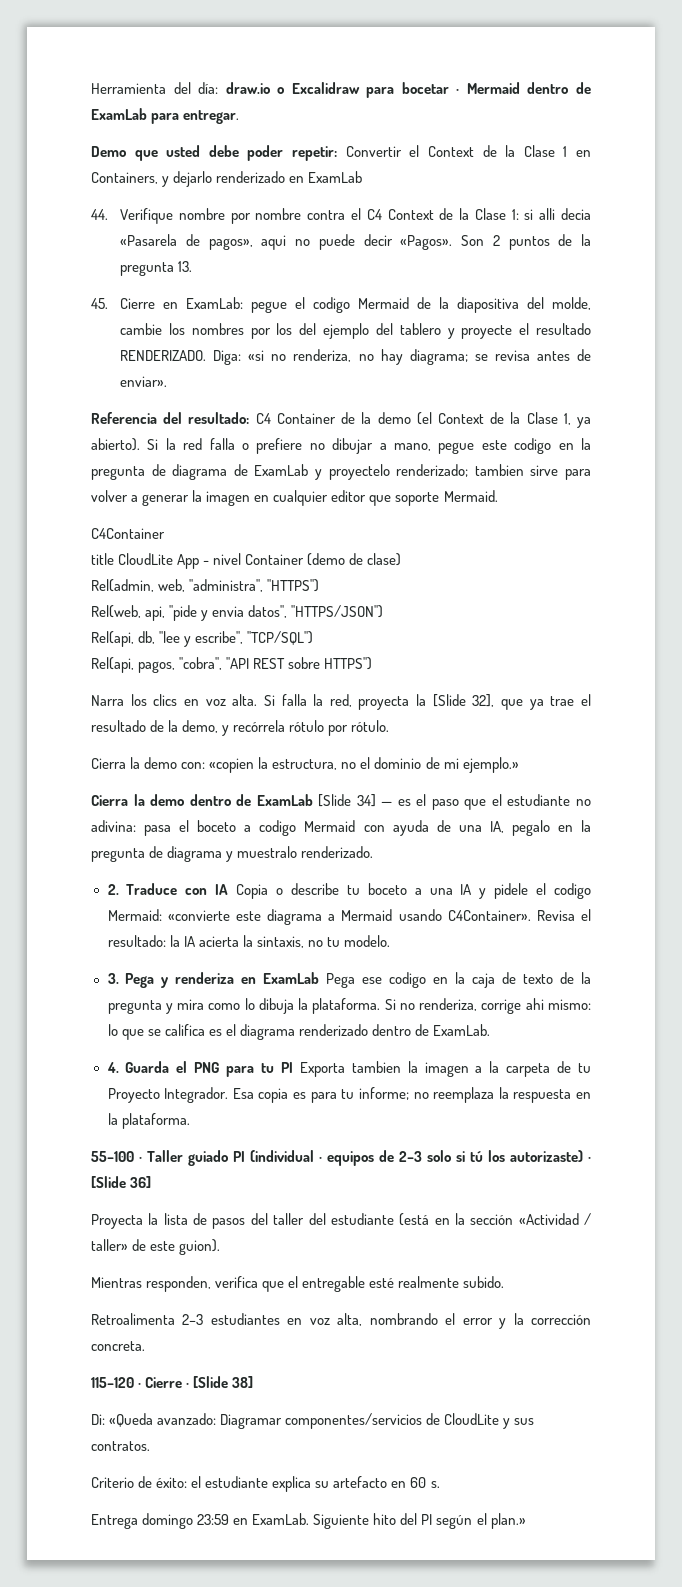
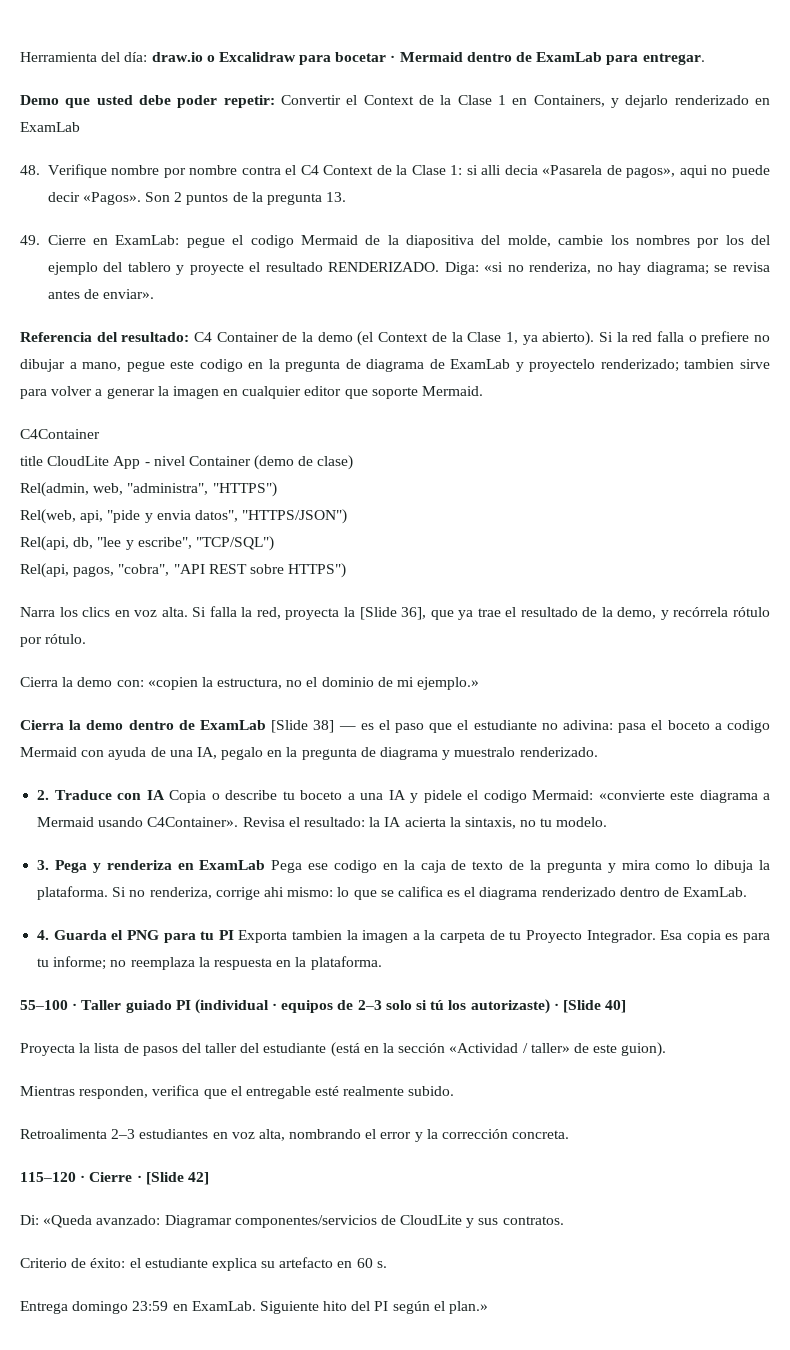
- 44. Verifique nombre por nombre contra el C4 Context de la Clase 1: si alli decia «Pasarela de pagos», aqui no puede decir «Pagos».
+ 48. Verifique nombre por nombre contra el C4 Context de la Clase 1: si alli decia «Pasarela de pagos», aqui no puede decir «Pagos».
- 45. Cierre en ExamLab: pegue el codigo Mermaid de la diapositiva del molde, cambie los nombres por los del ejemplo del tablero y proyecte el resultado RENDERIZADO.
+ 49. Cierre en ExamLab: pegue el codigo Mermaid de la diapositiva del molde, cambie los nombres por los del ejemplo del tablero y proyecte el resultado RENDERIZADO.
- Si falla la red, proyecta la [Slide 32], que ya trae el resultado de la demo, y recórrela rótulo por rótulo.
+ Si falla la red, proyecta la [Slide 36], que ya trae el resultado de la demo, y recórrela rótulo por rótulo.
- Cierra la demo dentro de ExamLab [Slide 34] — es el paso que el estudiante no adivina: pasa el boceto a codigo Mermaid con ayuda de una IA, pegalo en la pregunta de diagrama y muestralo renderizado.
+ Cierra la demo dentro de ExamLab [Slide 38] — es el paso que el estudiante no adivina: pasa el boceto a codigo Mermaid con ayuda de una IA, pegalo en la pregunta de diagrama y muestralo renderizado.
- 55–100 · Taller guiado PI (individual · equipos de 2–3 solo si tú los autorizaste) · [Slide 36]
+ 55–100 · Taller guiado PI (individual · equipos de 2–3 solo si tú los autorizaste) · [Slide 40]
- 115–120 · Cierre · [Slide 38]
+ 115–120 · Cierre · [Slide 42]

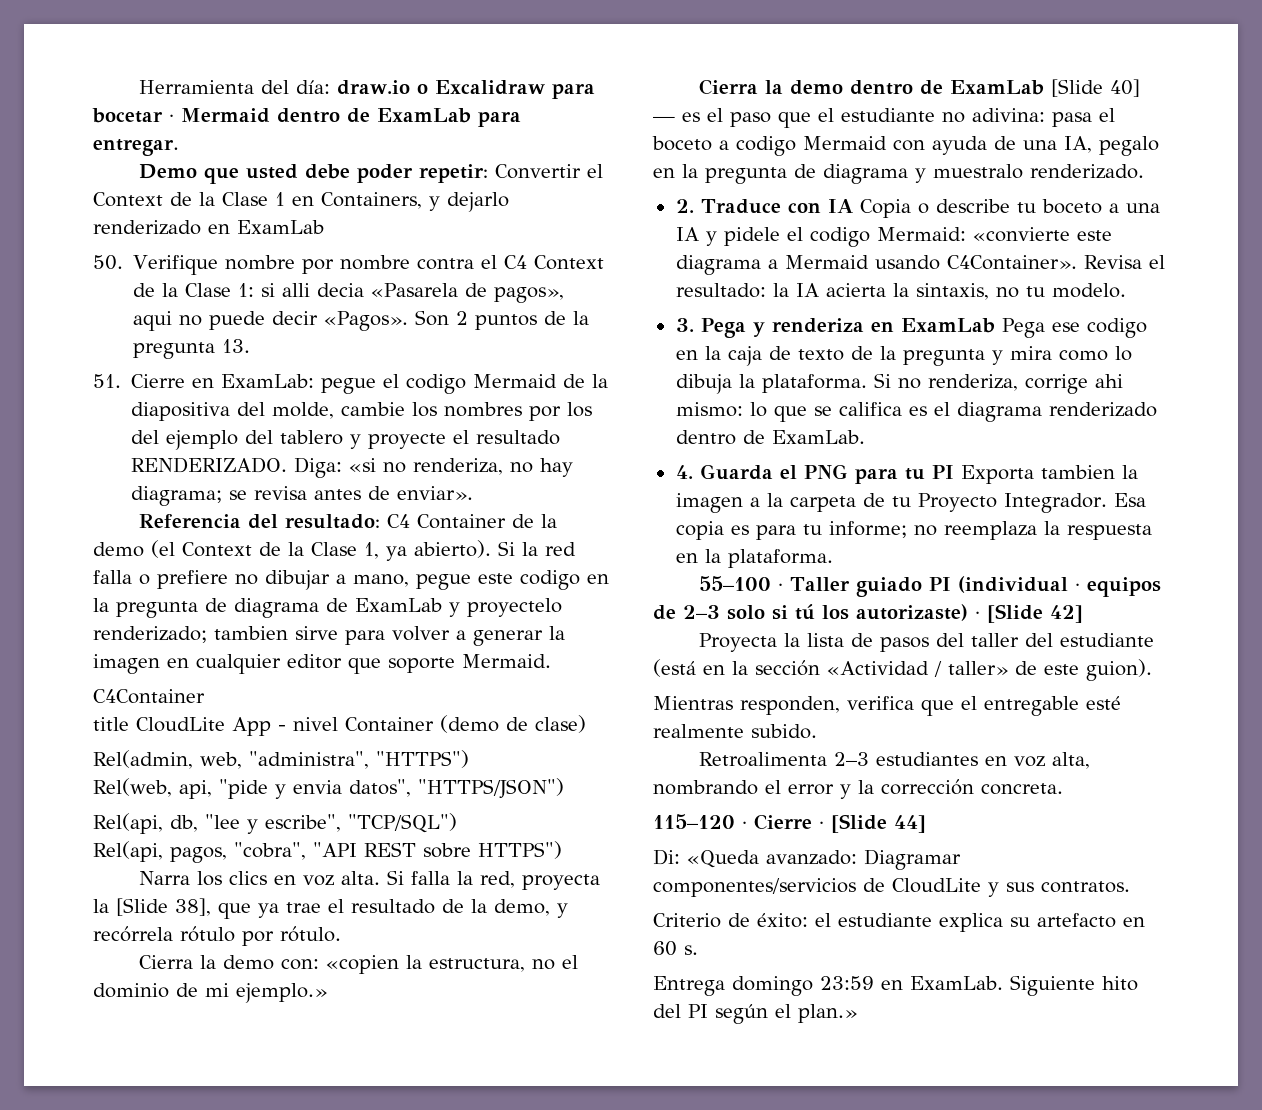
- 48. Verifique nombre por nombre contra el C4 Context de la Clase 1: si alli decia «Pasarela de pagos», aqui no puede decir «Pagos».
+ 50. Verifique nombre por nombre contra el C4 Context de la Clase 1: si alli decia «Pasarela de pagos», aqui no puede decir «Pagos».
- 49. Cierre en ExamLab: pegue el codigo Mermaid de la diapositiva del molde, cambie los nombres por los del ejemplo del tablero y proyecte el resultado RENDERIZADO.
+ 51. Cierre en ExamLab: pegue el codigo Mermaid de la diapositiva del molde, cambie los nombres por los del ejemplo del tablero y proyecte el resultado RENDERIZADO.
- Si falla la red, proyecta la [Slide 36], que ya trae el resultado de la demo, y recórrela rótulo por rótulo.
+ Si falla la red, proyecta la [Slide 38], que ya trae el resultado de la demo, y recórrela rótulo por rótulo.
- Cierra la demo dentro de ExamLab [Slide 38] — es el paso que el estudiante no adivina: pasa el boceto a codigo Mermaid con ayuda de una IA, pegalo en la pregunta de diagrama y muestralo renderizado.
+ Cierra la demo dentro de ExamLab [Slide 40] — es el paso que el estudiante no adivina: pasa el boceto a codigo Mermaid con ayuda de una IA, pegalo en la pregunta de diagrama y muestralo renderizado.
- 55–100 · Taller guiado PI (individual · equipos de 2–3 solo si tú los autorizaste) · [Slide 40]
+ 55–100 · Taller guiado PI (individual · equipos de 2–3 solo si tú los autorizaste) · [Slide 42]
- 115–120 · Cierre · [Slide 42]
+ 115–120 · Cierre · [Slide 44]

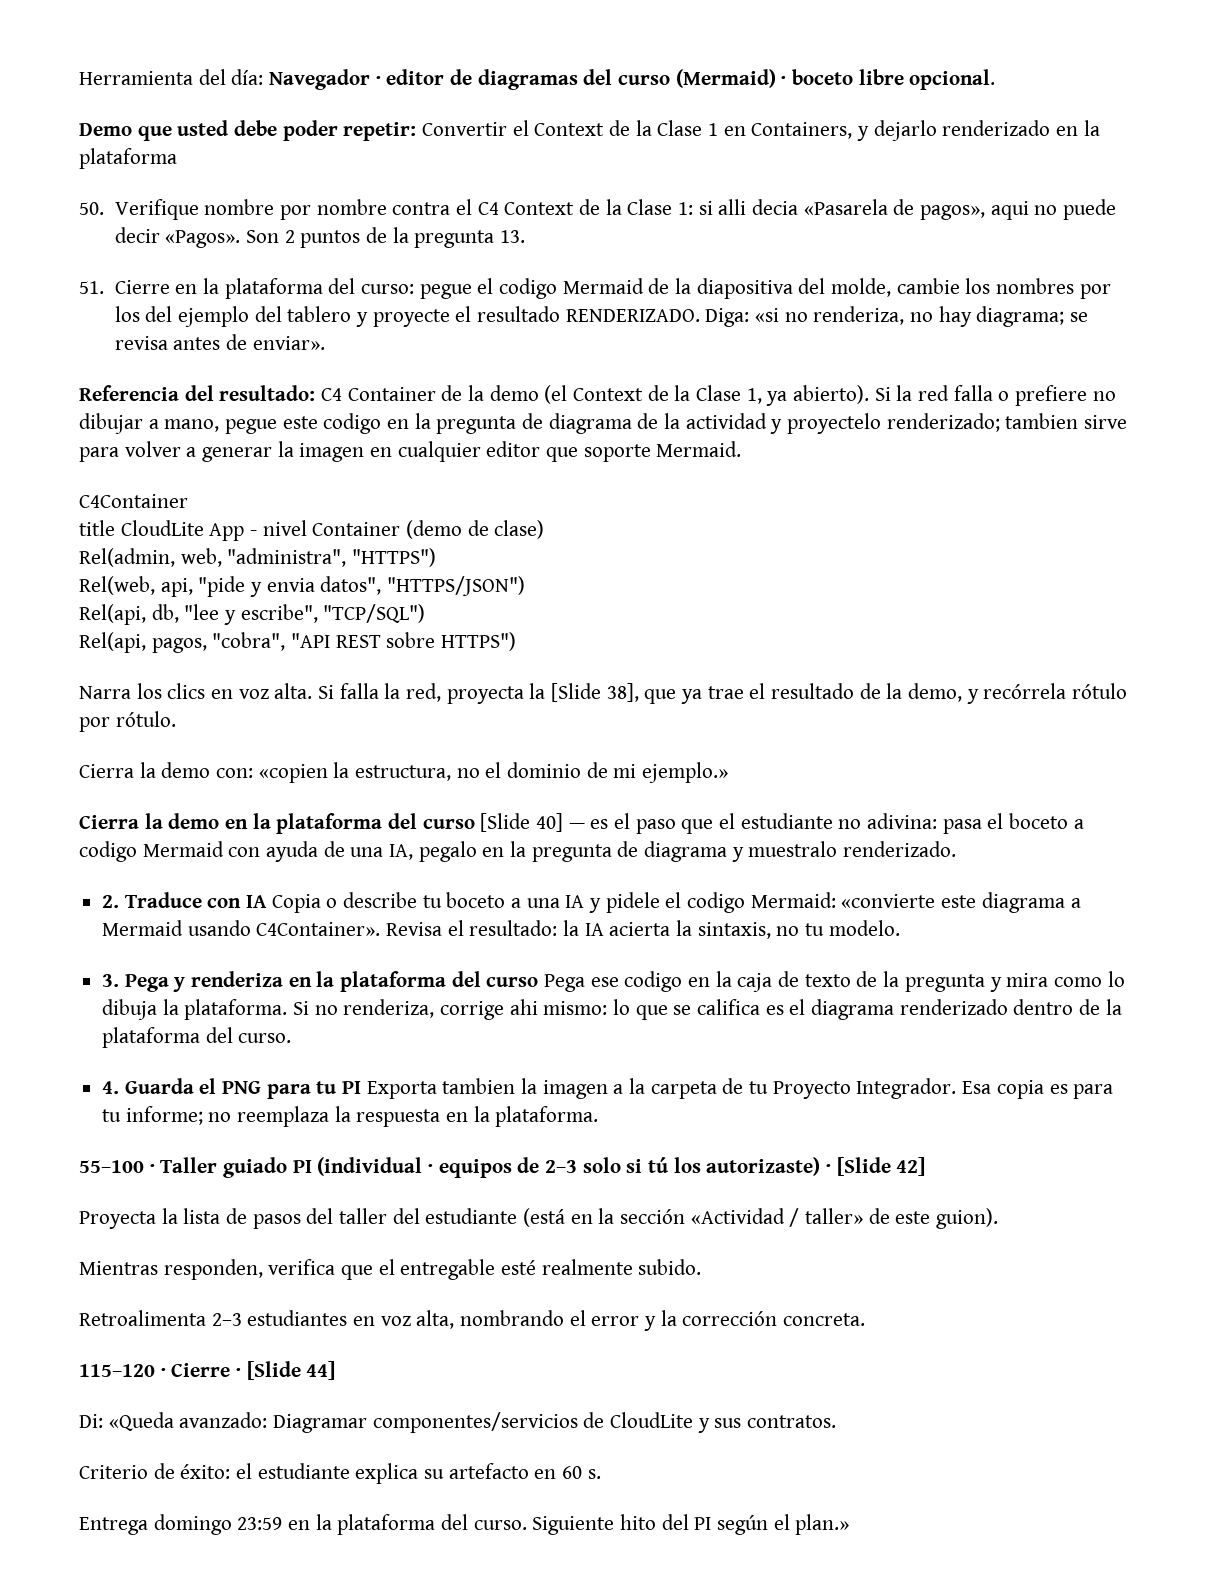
- Herramienta del día: draw.io o Excalidraw para bocetar · Mermaid dentro de ExamLab para entregar.
+ Herramienta del día: Navegador · editor de diagramas del curso (Mermaid) · boceto libre opcional.
- Demo que usted debe poder repetir: Convertir el Context de la Clase 1 en Containers, y dejarlo renderizado en ExamLab
+ Demo que usted debe poder repetir: Convertir el Context de la Clase 1 en Containers, y dejarlo renderizado en la plataforma
- 51. Cierre en ExamLab: pegue el codigo Mermaid de la diapositiva del molde, cambie los nombres por los del ejemplo del tablero y proyecte el resultado RENDERIZADO.
+ 51. Cierre en la plataforma del curso: pegue el codigo Mermaid de la diapositiva del molde, cambie los nombres por los del ejemplo del tablero y proyecte el resultado RENDERIZADO.
- Si la red falla o prefiere no dibujar a mano, pegue este codigo en la pregunta de diagrama de ExamLab y proyectelo renderizado; tambien sirve para volver a generar la imagen en cualquier editor que soporte Mermaid.
+ Si la red falla o prefiere no dibujar a mano, pegue este codigo en la pregunta de diagrama de la actividad y proyectelo renderizado; tambien sirve para volver a generar la imagen en cualquier editor que soporte Mermaid.
- Cierra la demo dentro de ExamLab [Slide 40] — es el paso que el estudiante no adivina: pasa el boceto a codigo Mermaid con ayuda de una IA, pegalo en la pregunta de diagrama y muestralo renderizado.
+ Cierra la demo en la plataforma del curso [Slide 40] — es el paso que el estudiante no adivina: pasa el boceto a codigo Mermaid con ayuda de una IA, pegalo en la pregunta de diagrama y muestralo renderizado.
- 3. Pega y renderiza en ExamLab Pega ese codigo en la caja de texto de la pregunta y mira como lo dibuja la plataforma.
+ 3. Pega y renderiza en la plataforma del curso Pega ese codigo en la caja de texto de la pregunta y mira como lo dibuja la plataforma.
- Si no renderiza, corrige ahi mismo: lo que se califica es el diagrama renderizado dentro de ExamLab.
+ Si no renderiza, corrige ahi mismo: lo que se califica es el diagrama renderizado dentro de la plataforma del curso.
- Entrega domingo 23:59 en ExamLab.
+ Entrega domingo 23:59 en la plataforma del curso.

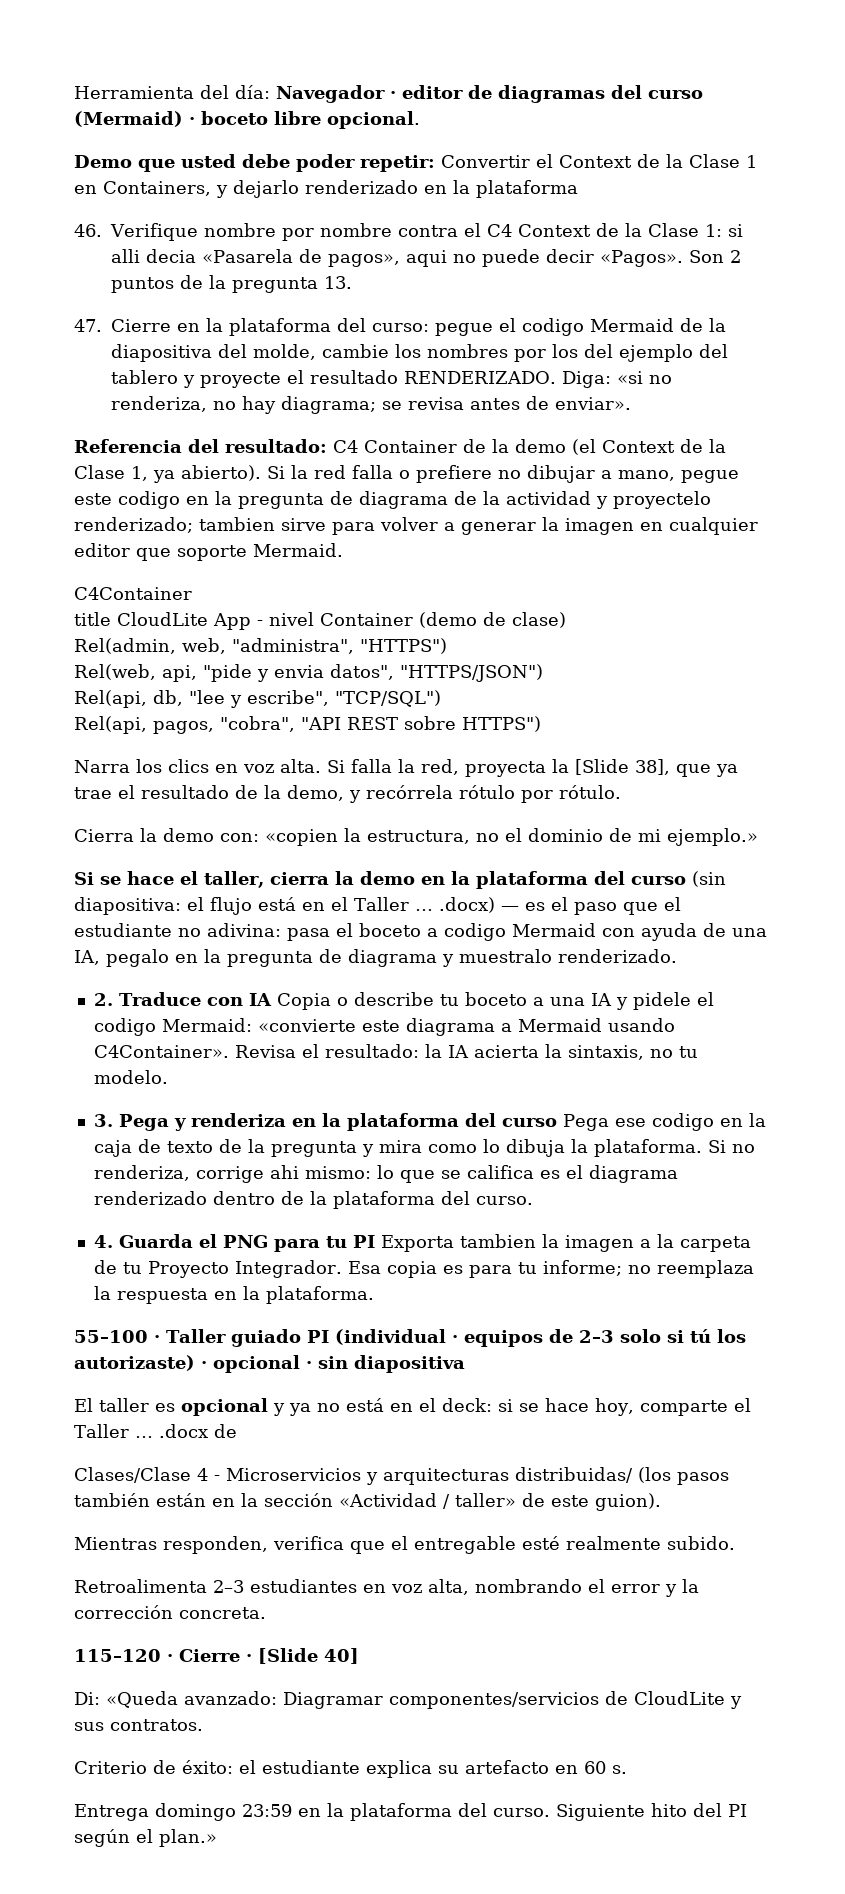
- 50. Verifique nombre por nombre contra el C4 Context de la Clase 1: si alli decia «Pasarela de pagos», aqui no puede decir «Pagos».
+ 46. Verifique nombre por nombre contra el C4 Context de la Clase 1: si alli decia «Pasarela de pagos», aqui no puede decir «Pagos».
- 51. Cierre en la plataforma del curso: pegue el codigo Mermaid de la diapositiva del molde, cambie los nombres por los del ejemplo del tablero y proyecte el resultado RENDERIZADO.
+ 47. Cierre en la plataforma del curso: pegue el codigo Mermaid de la diapositiva del molde, cambie los nombres por los del ejemplo del tablero y proyecte el resultado RENDERIZADO.
- Cierra la demo en la plataforma del curso [Slide 40] — es el paso que el estudiante no adivina: pasa el boceto a codigo Mermaid con ayuda de una IA, pegalo en la pregunta de diagrama y muestralo renderizado.
+ Si se hace el taller, cierra la demo en la plataforma del curso (sin diapositiva: el flujo está en el Taller … .docx) — es el paso que el estudiante no adivina: pasa el boceto a codigo Mermaid con ayuda de una IA, pegalo en la pregunta de diagrama y muestralo renderizado.
- 55–100 · Taller guiado PI (individual · equipos de 2–3 solo si tú los autorizaste) · [Slide 42]
- Proyecta la lista de pasos del taller del estudiante (está en la sección «Actividad / taller» de este guion).
+ 55–100 · Taller guiado PI (individual · equipos de 2–3 solo si tú los autorizaste) · opcional · sin diapositiva
+ El taller es opcional y ya no está en el deck: si se hace hoy, comparte el Taller … .docx de
+ Clases/Clase 4 - Microservicios y arquitecturas distribuidas/ (los pasos también están en la sección «Actividad / taller» de este guion).
- 115–120 · Cierre · [Slide 44]
+ 115–120 · Cierre · [Slide 40]

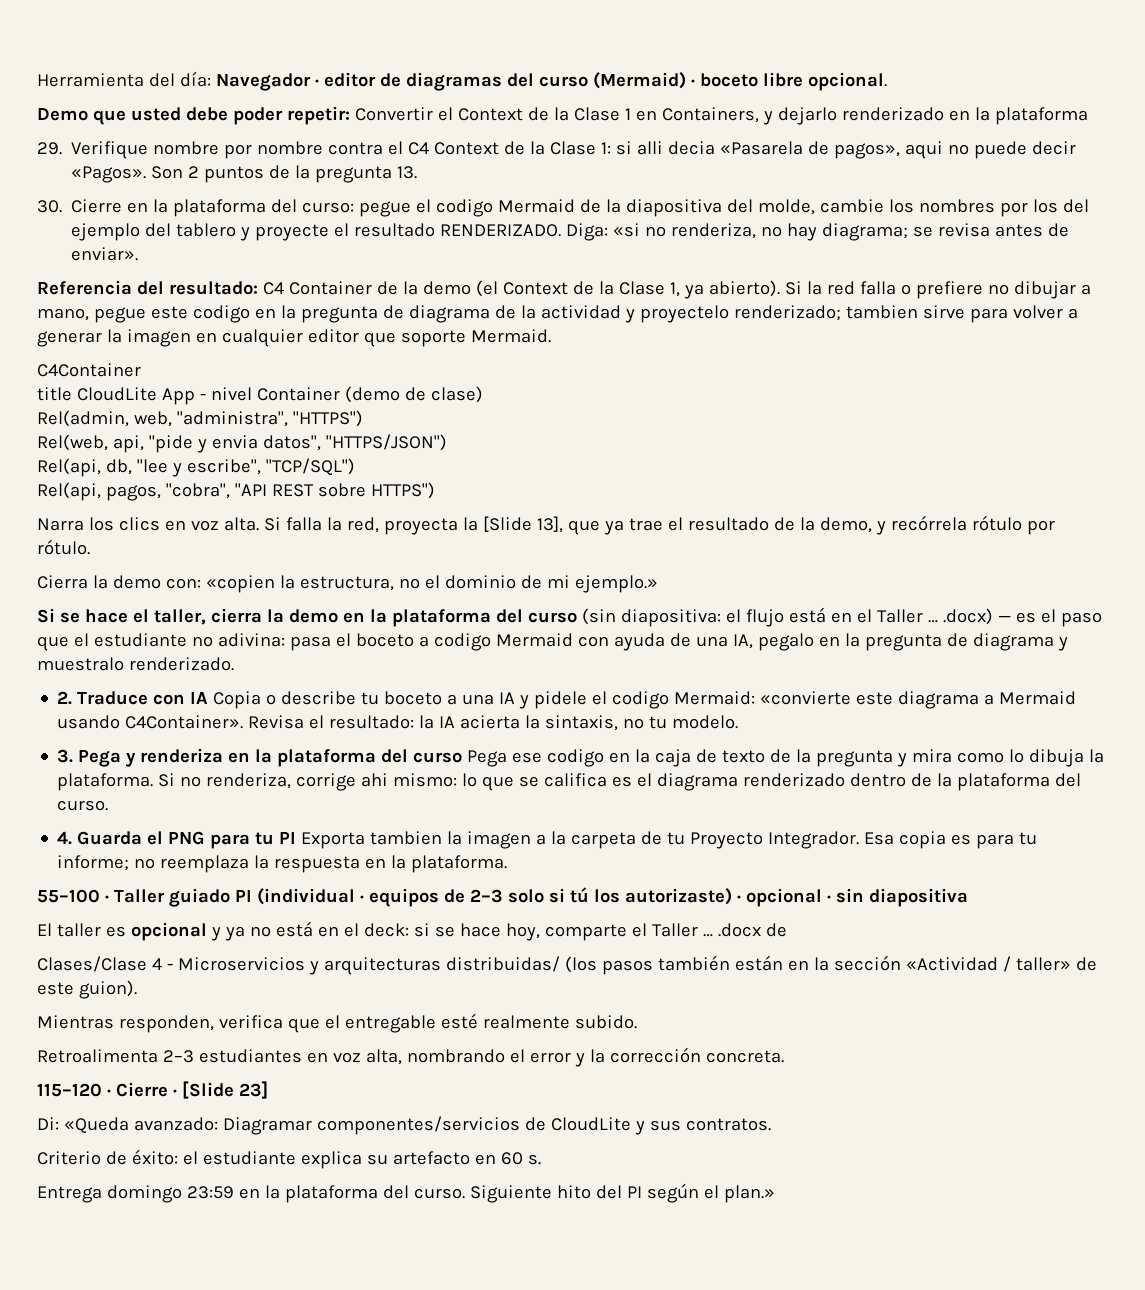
- 46. Verifique nombre por nombre contra el C4 Context de la Clase 1: si alli decia «Pasarela de pagos», aqui no puede decir «Pagos».
+ 29. Verifique nombre por nombre contra el C4 Context de la Clase 1: si alli decia «Pasarela de pagos», aqui no puede decir «Pagos».
- 47. Cierre en la plataforma del curso: pegue el codigo Mermaid de la diapositiva del molde, cambie los nombres por los del ejemplo del tablero y proyecte el resultado RENDERIZADO.
+ 30. Cierre en la plataforma del curso: pegue el codigo Mermaid de la diapositiva del molde, cambie los nombres por los del ejemplo del tablero y proyecte el resultado RENDERIZADO.
- Si falla la red, proyecta la [Slide 38], que ya trae el resultado de la demo, y recórrela rótulo por rótulo.
+ Si falla la red, proyecta la [Slide 13], que ya trae el resultado de la demo, y recórrela rótulo por rótulo.
- 115–120 · Cierre · [Slide 40]
+ 115–120 · Cierre · [Slide 23]

